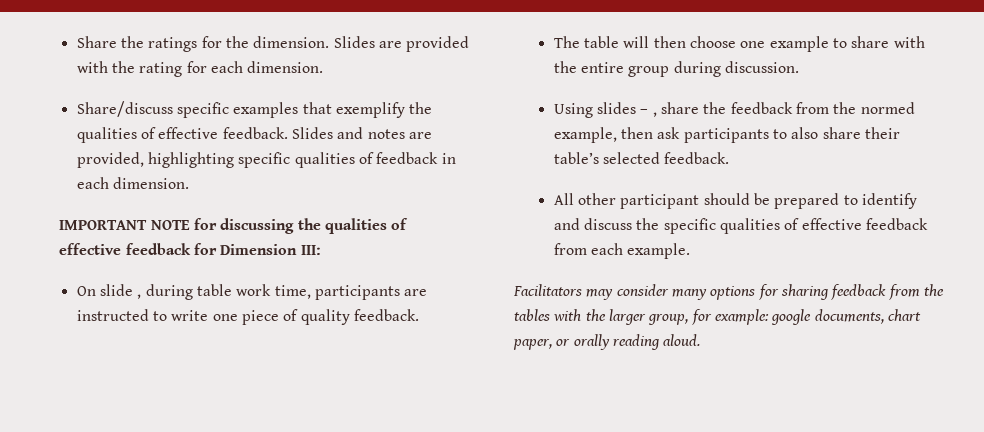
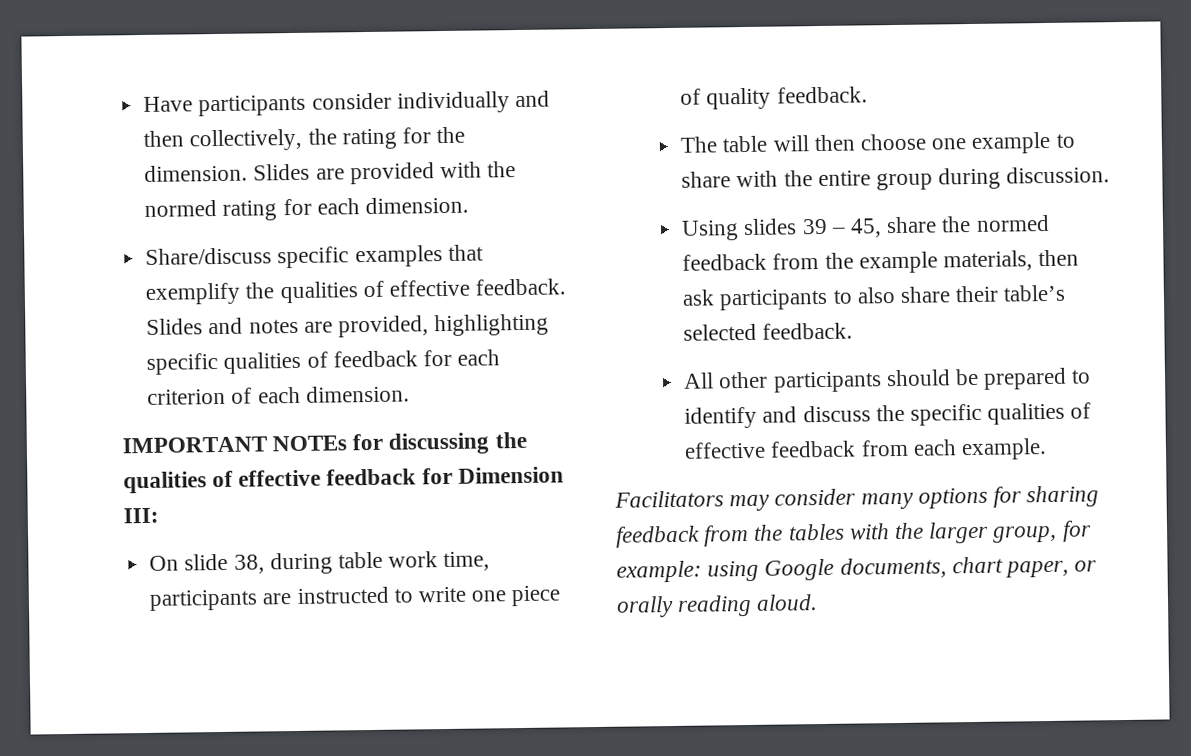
- Share the ratings for the dimension.
+ Have participants consider individually and then collectively, the rating for the dimension.
- Slides are provided with the rating for each dimension.
+ Slides are provided with the normed rating for each dimension.
- Slides and notes are provided, highlighting specific qualities of feedback in each dimension.
+ Slides and notes are provided, highlighting specific qualities of feedback for each criterion of each dimension.
- IMPORTANT NOTE for discussing the qualities of effective feedback for Dimension III:
+ IMPORTANT NOTEs for discussing the qualities of effective feedback for Dimension III:
- On slide , during table work time, participants are instructed to write one piece of quality feedback.
+ On slide 38, during table work time, participants are instructed to write one piece of quality feedback.
- Using slides – , share the feedback from the normed example, then ask participants to also share their table’s selected feedback.
+ Using slides 39 – 45, share the normed feedback from the example materials, then ask participants to also share their table’s selected feedback.
- All other participant should be prepared to identify and discuss the specific qualities of effective feedback from each example.
+ All other participants should be prepared to identify and discuss the specific qualities of effective feedback from each example.
- Facilitators may consider many options for sharing feedback from the tables with the larger group, for example: google documents, chart paper, or orally reading aloud.
+ Facilitators may consider many options for sharing feedback from the tables with the larger group, for example: using Google documents, chart paper, or orally reading aloud.

